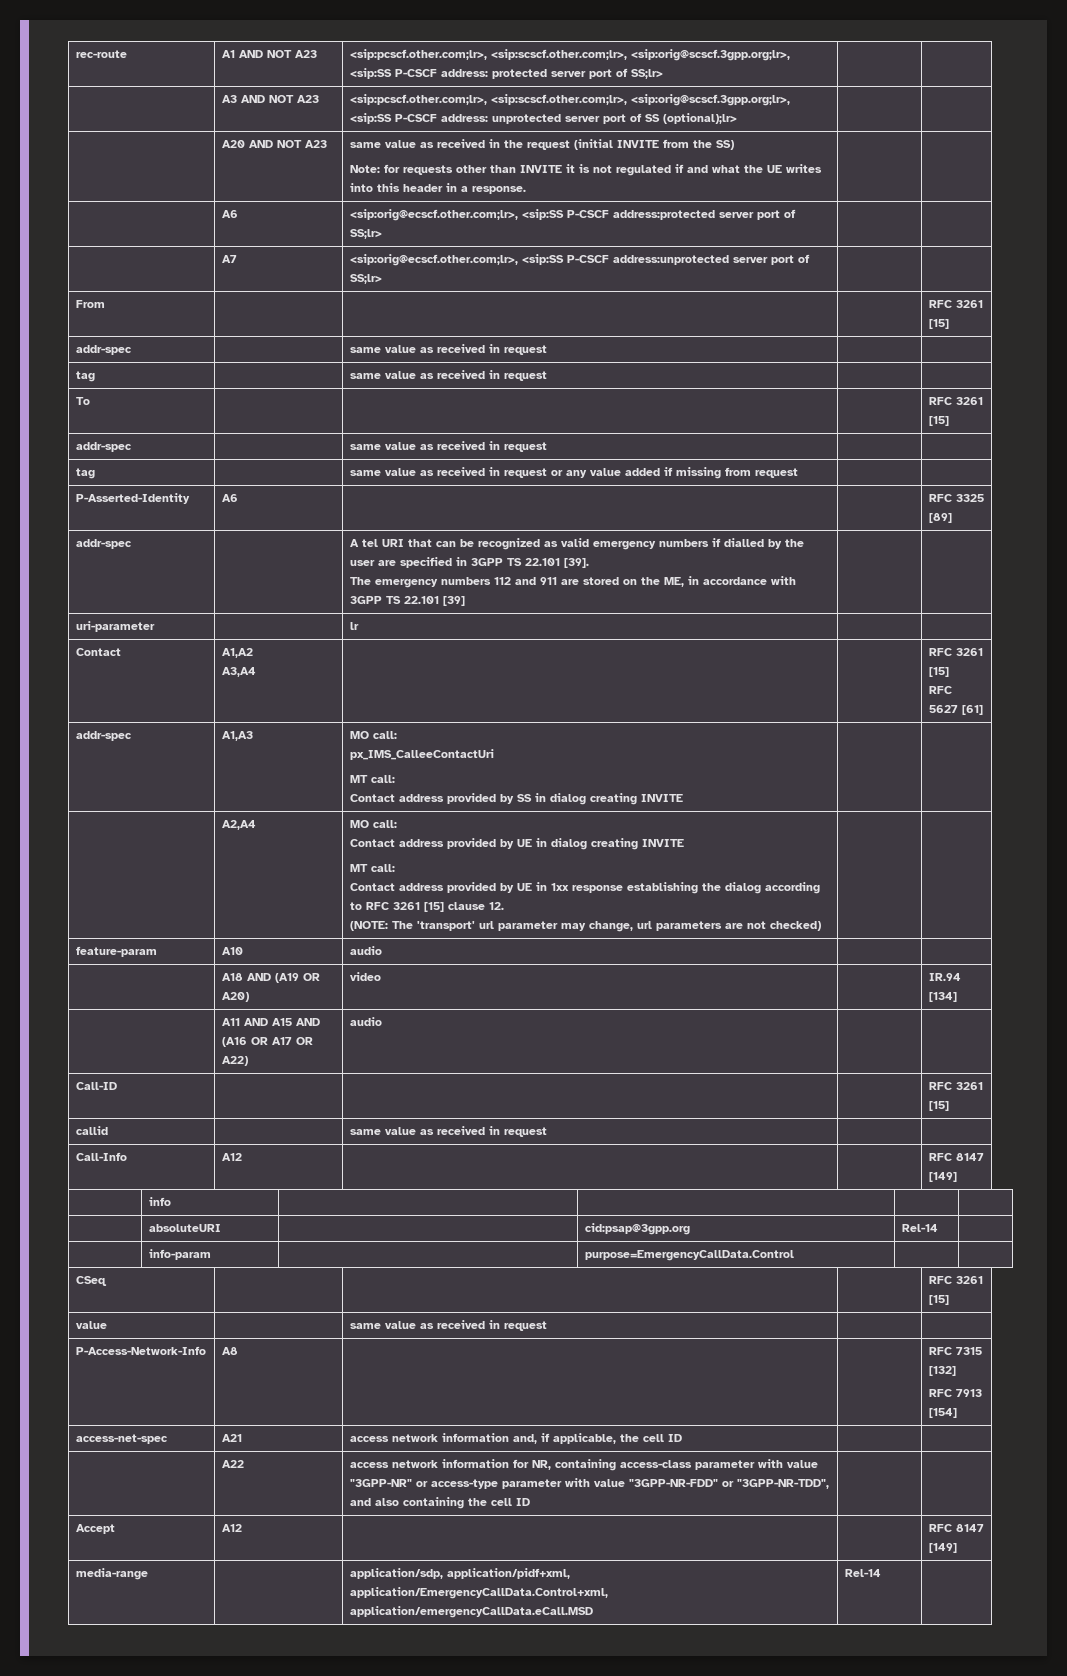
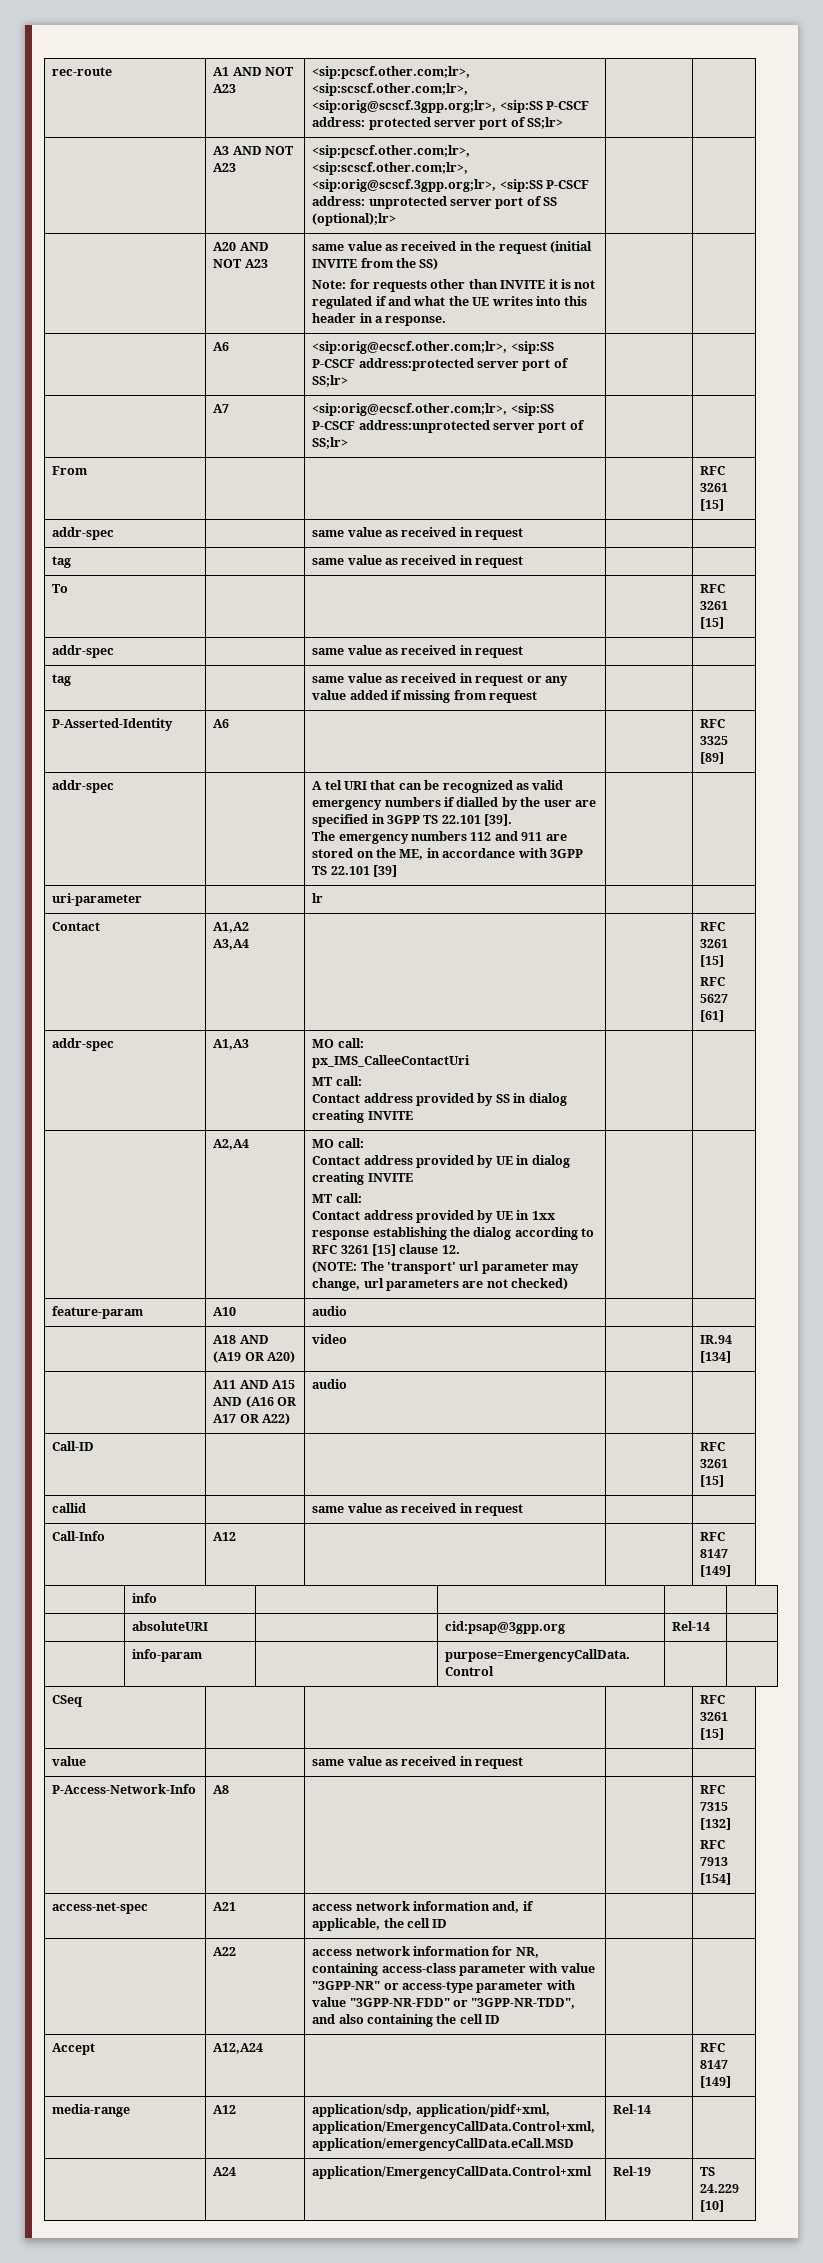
- Accept | A12 | | | RFC 8147 [149]
+ Accept | A12,A24 | | | RFC 8147 [149]
- media-range | | application/sdp, application/pidf+xml, application/EmergencyCallData.Control+xml, application/emergencyCallData.eCall.MSD | Rel-14 |
+ media-range | A12 | application/sdp, application/pidf+xml, application/EmergencyCallData.Control+xml, application/emergencyCallData.eCall.MSD | Rel-14 |
+ | A24 | application/EmergencyCallData.Control+xml | Rel-19 | TS 24.229 [10]

